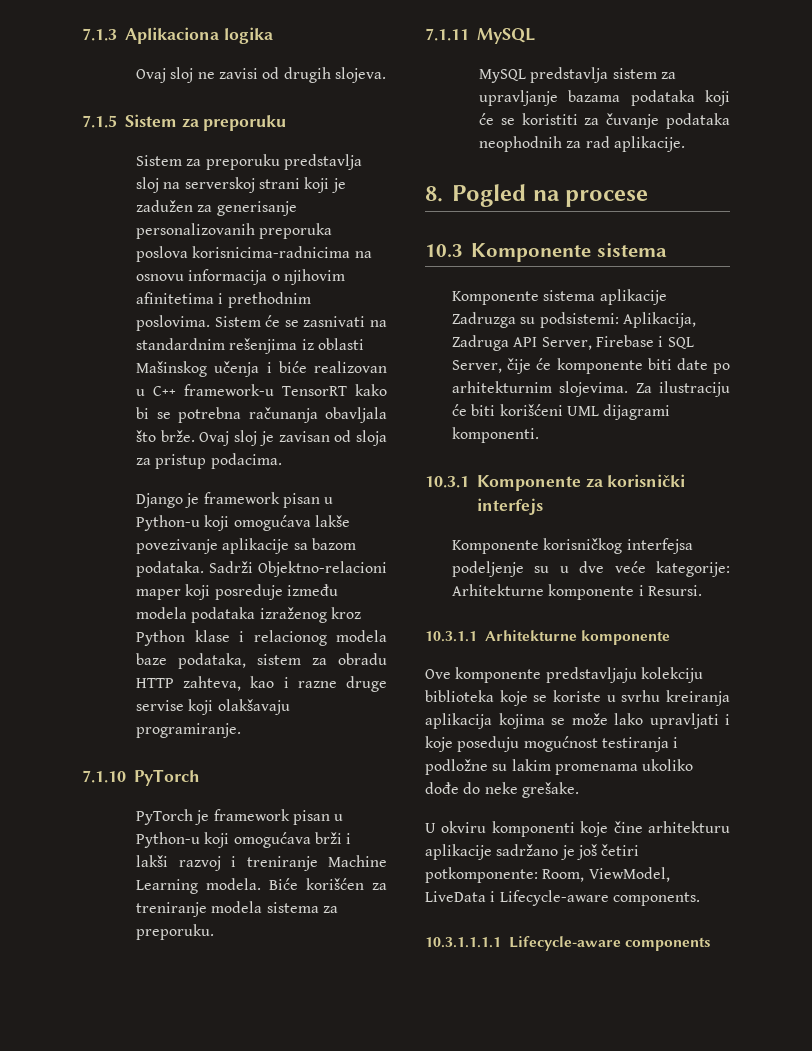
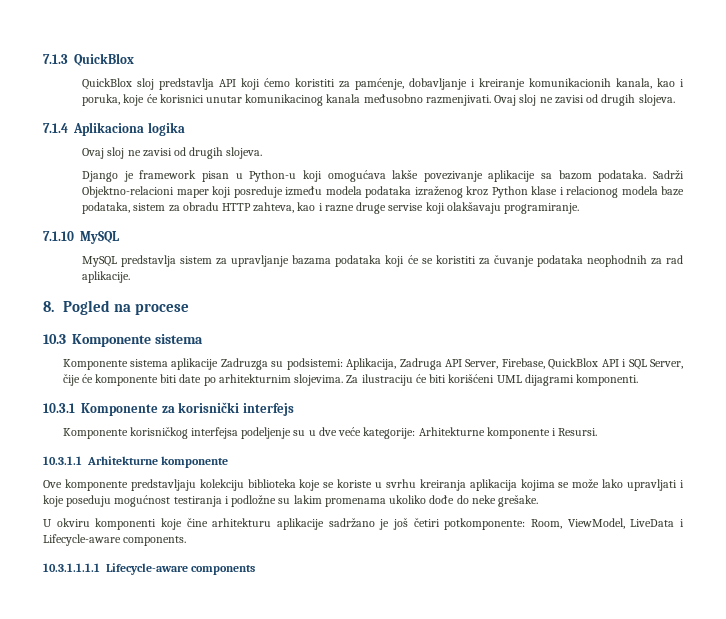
- 7.1.3 Aplikaciona logika
+ 7.1.3 QuickBlox
+ QuickBlox sloj predstavlja API koji ćemo koristiti za pamćenje, dobavljanje i kreiranje komunikacionih kanala, kao i poruka, koje će korisnici unutar komunikacinog kanala međusobno razmenjivati. Ovaj sloj ne zavisi od drugih slojeva.
+ 7.1.4 Aplikaciona logika
- 7.1.5 Sistem za preporuku
- Sistem za preporuku predstavlja sloj na serverskoj strani koji je zadužen za generisanje personalizovanih preporuka poslova korisnicima-radnicima na osnovu informacija o njihovim afinitetima i prethodnim poslovima. Sistem će se zasnivati na standardnim rešenjima iz oblasti Mašinskog učenja i biće realizovan u C++ framework-u TensorRT kako bi se potrebna računanja obavljala što brže. Ovaj sloj je zavisan od sloja za pristup podacima.
- 7.1.10 PyTorch
- PyTorch je framework pisan u Python-u koji omogućava brži i lakši razvoj i treniranje Machine Learning modela. Biće korišćen za treniranje modela sistema za preporuku.
- 7.1.11 MySQL
+ 7.1.10 MySQL
- Komponente sistema aplikacije Zadruzga su podsistemi: Aplikacija, Zadruga API Server, Firebase i SQL Server, čije će komponente biti date po arhitekturnim slojevima.
+ Komponente sistema aplikacije Zadruzga su podsistemi: Aplikacija, Zadruga API Server, Firebase, QuickBlox API i SQL Server, čije će komponente biti date po arhitekturnim slojevima.

